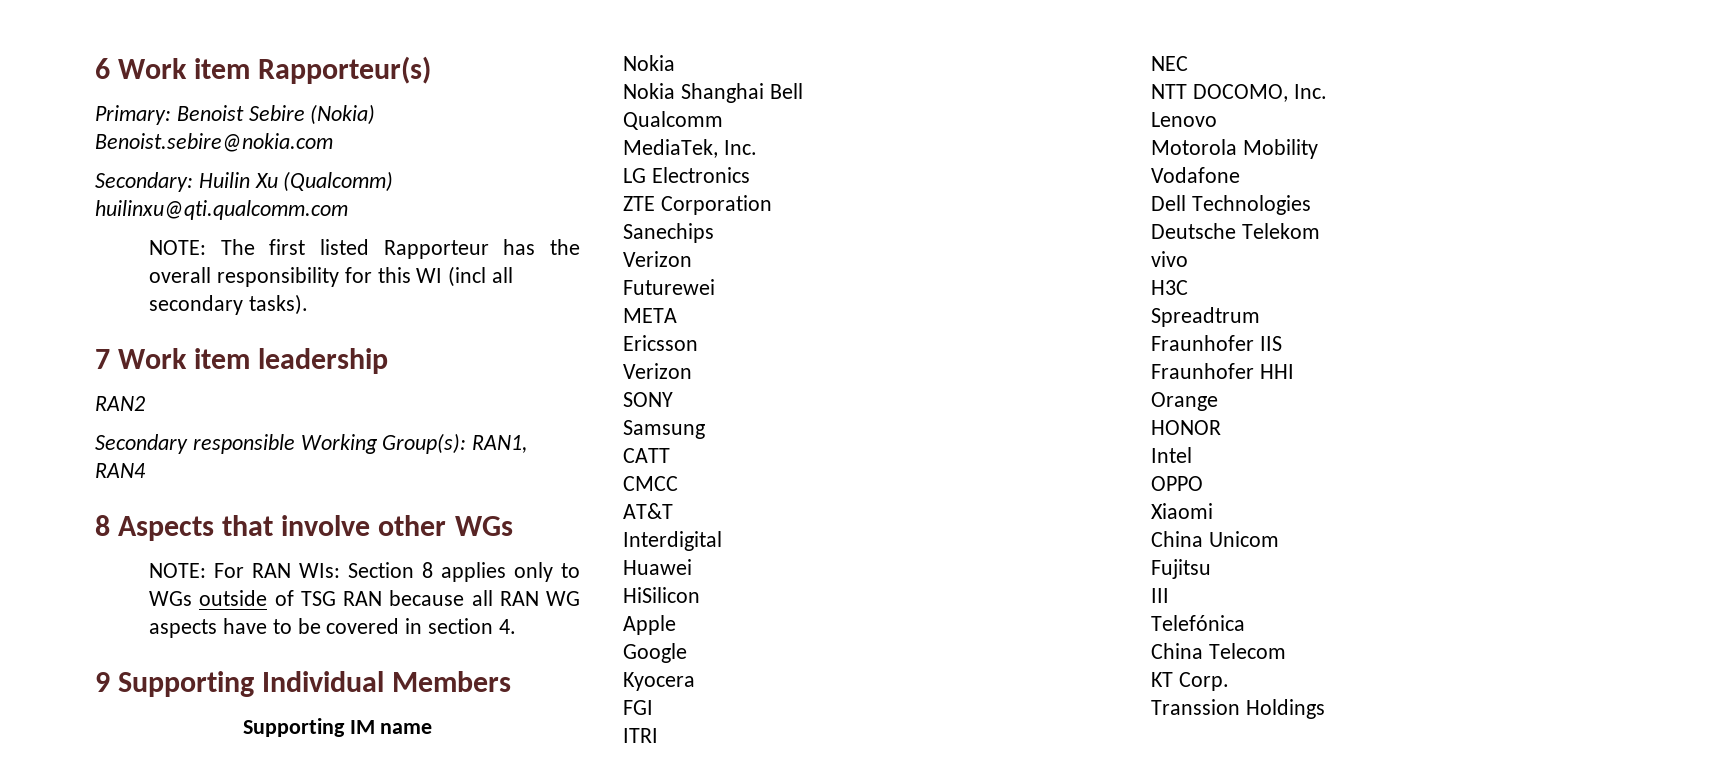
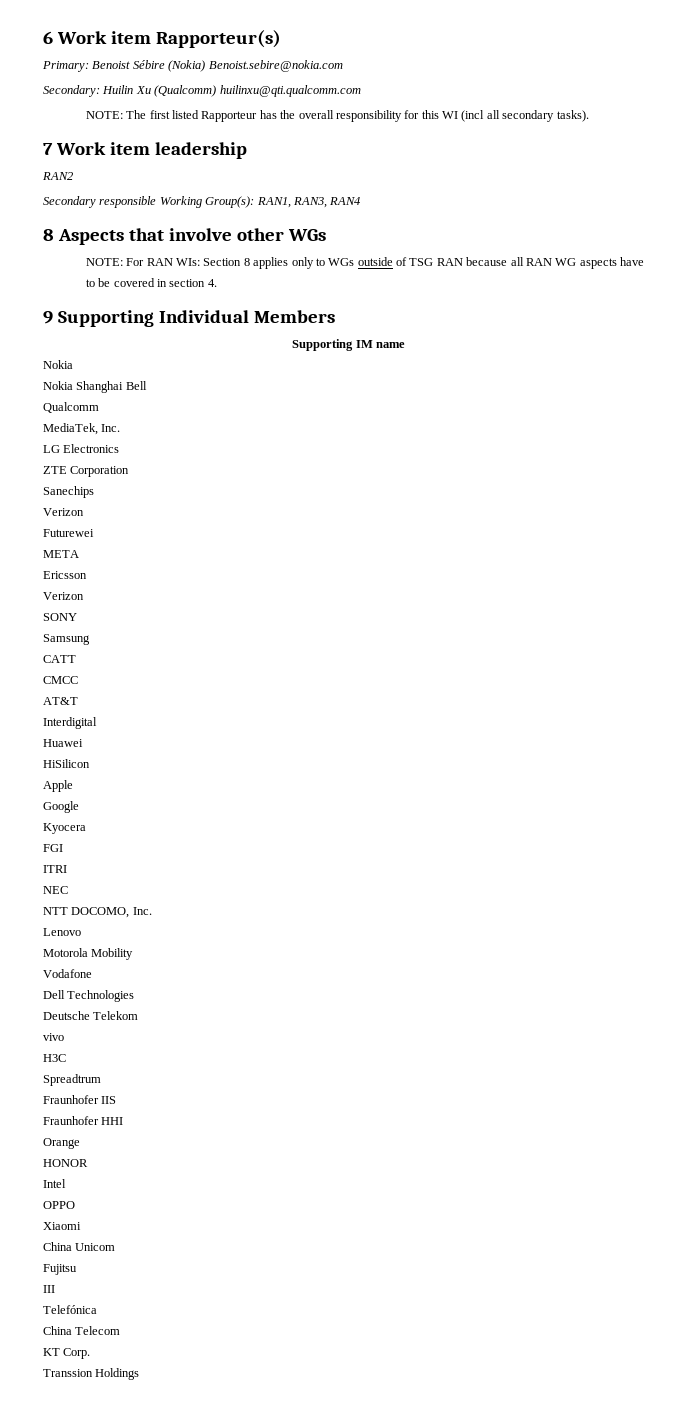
- Primary: Benoist Sebire (Nokia) Benoist.sebire@nokia.com
+ Primary: Benoist Sébire (Nokia) Benoist.sebire@nokia.com
- Secondary responsible Working Group(s): RAN1, RAN4
+ Secondary responsible Working Group(s): RAN1, RAN3, RAN4

